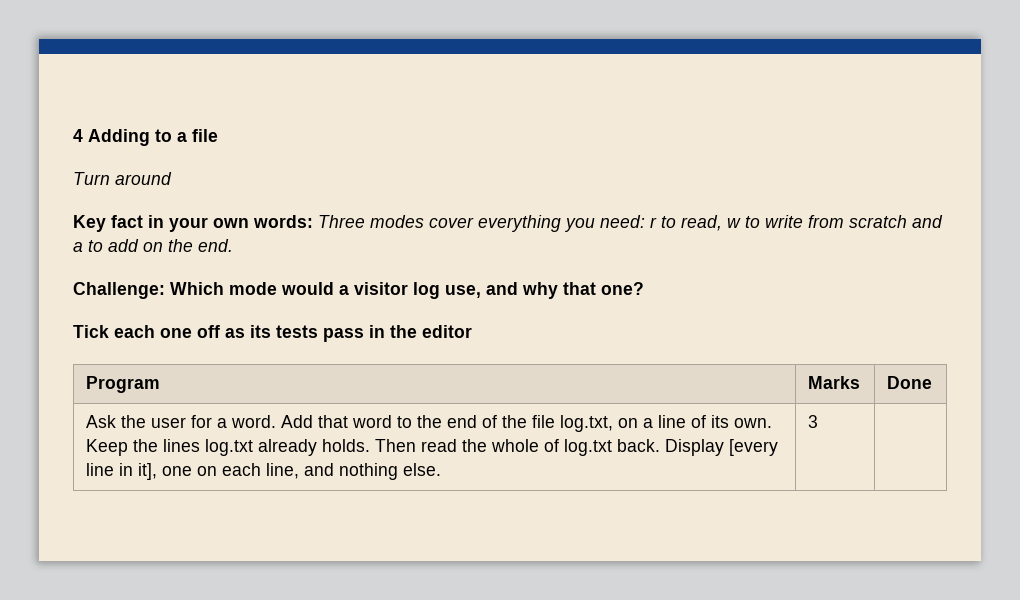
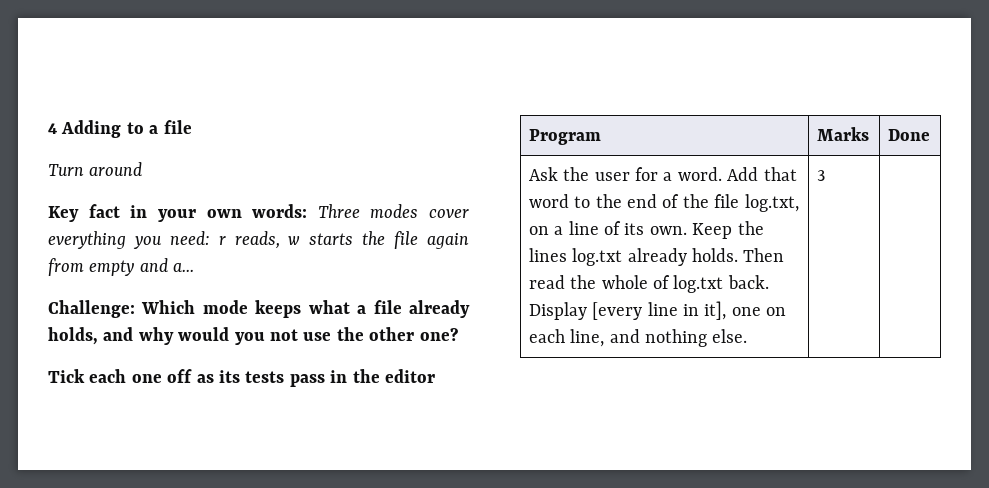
- Key fact in your own words: Three modes cover everything you need: r to read, w to write from scratch and a to add on the end.
- Challenge: Which mode would a visitor log use, and why that one?
+ Key fact in your own words: Three modes cover everything you need: r reads, w starts the file again from empty and a...
+ Challenge: Which mode keeps what a file already holds, and why would you not use the other one?

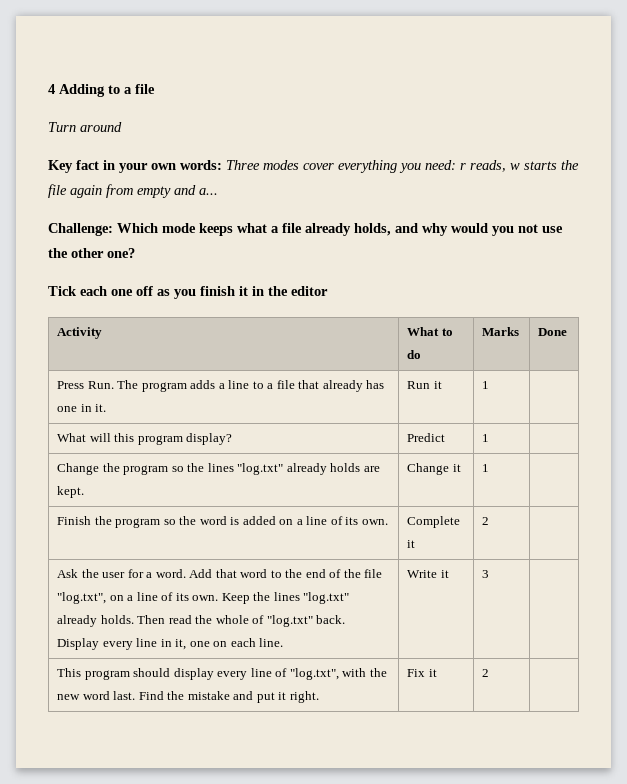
- Tick each one off as its tests pass in the editor
+ Tick each one off as you finish it in the editor
- Program | Marks | Done
+ Activity | What to do | Marks | Done
+ Press Run. The program adds a line to a file that already has one in it. | Run it | 1 |
+ What will this program display? | Predict | 1 |
+ Change the program so the lines "log.txt" already holds are kept. | Change it | 1 |
+ Finish the program so the word is added on a line of its own. | Complete it | 2 |
- Add that word to the end of the file log.txt, on a line of its own.
+ Add that word to the end of the file "log.txt", on a line of its own.
- Keep the lines log.txt already holds.
+ Keep the lines "log.txt" already holds.
- Then read the whole of log.txt back.
+ Then read the whole of "log.txt" back.
- Display [every line in it], one on each line, and nothing else. | 3
+ Display every line in it, one on each line. | Write it | 3 |
+ This program should display every line of "log.txt", with the new word last. Find the mistake and put it right. | Fix it | 2 |

